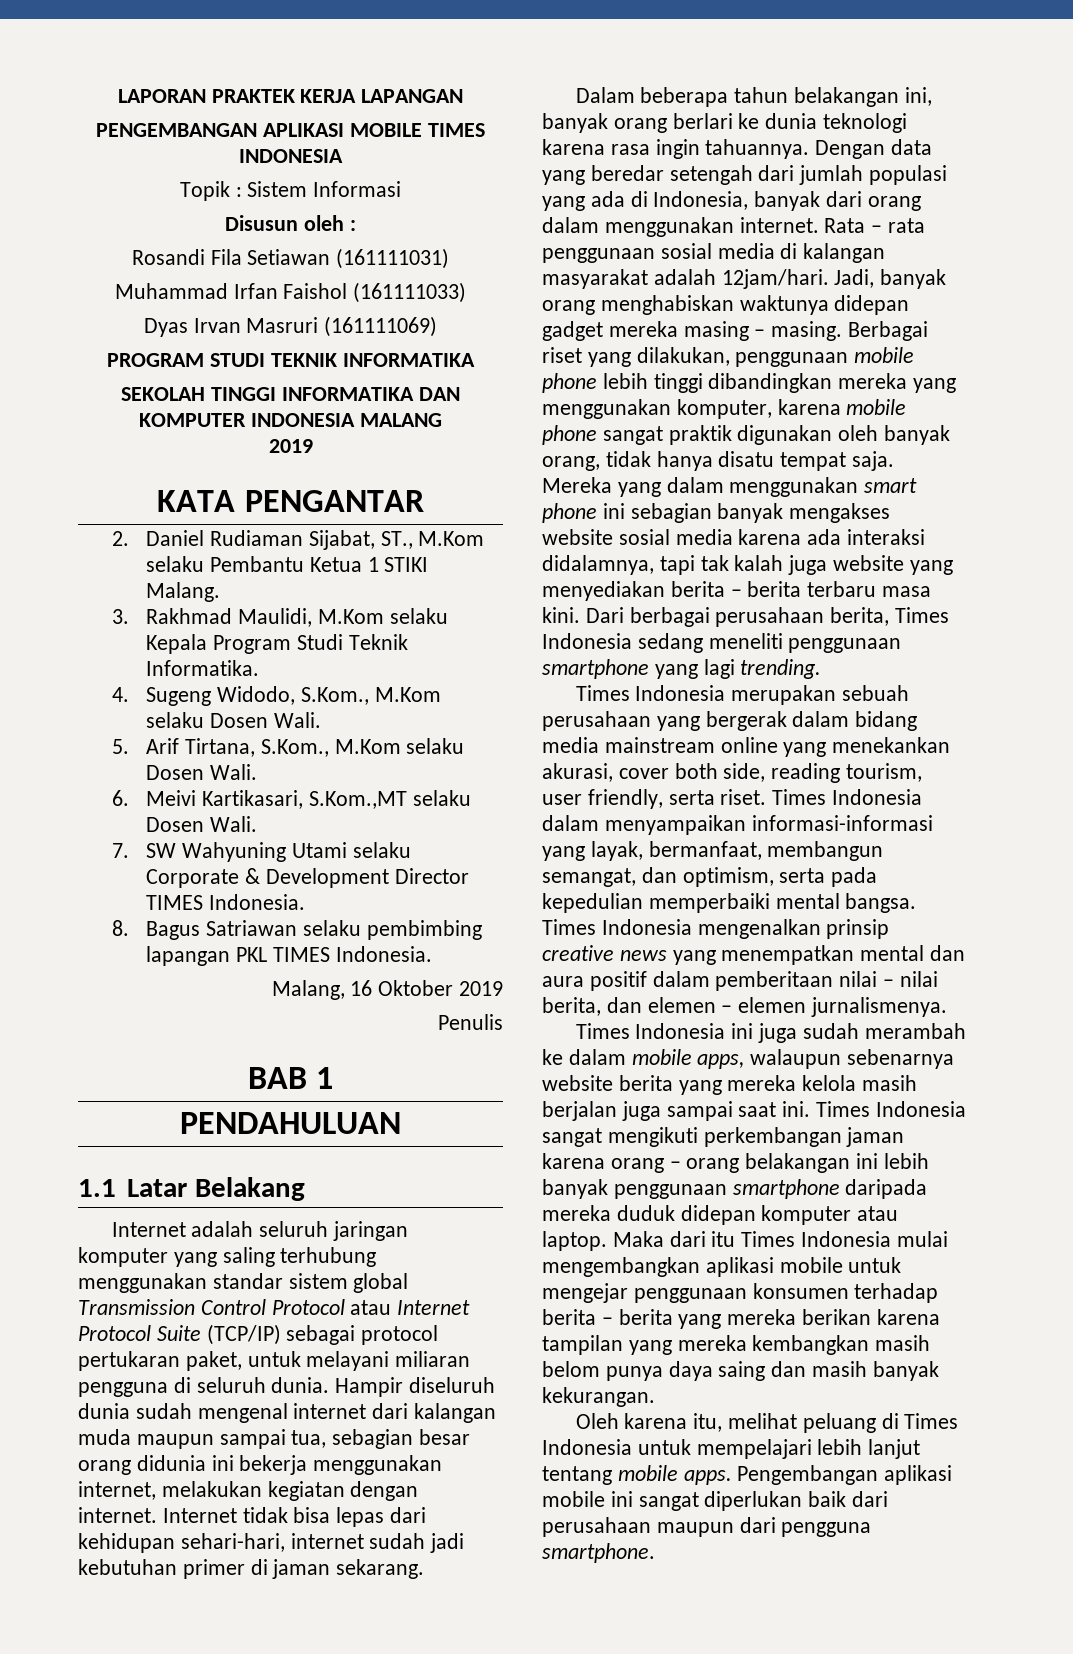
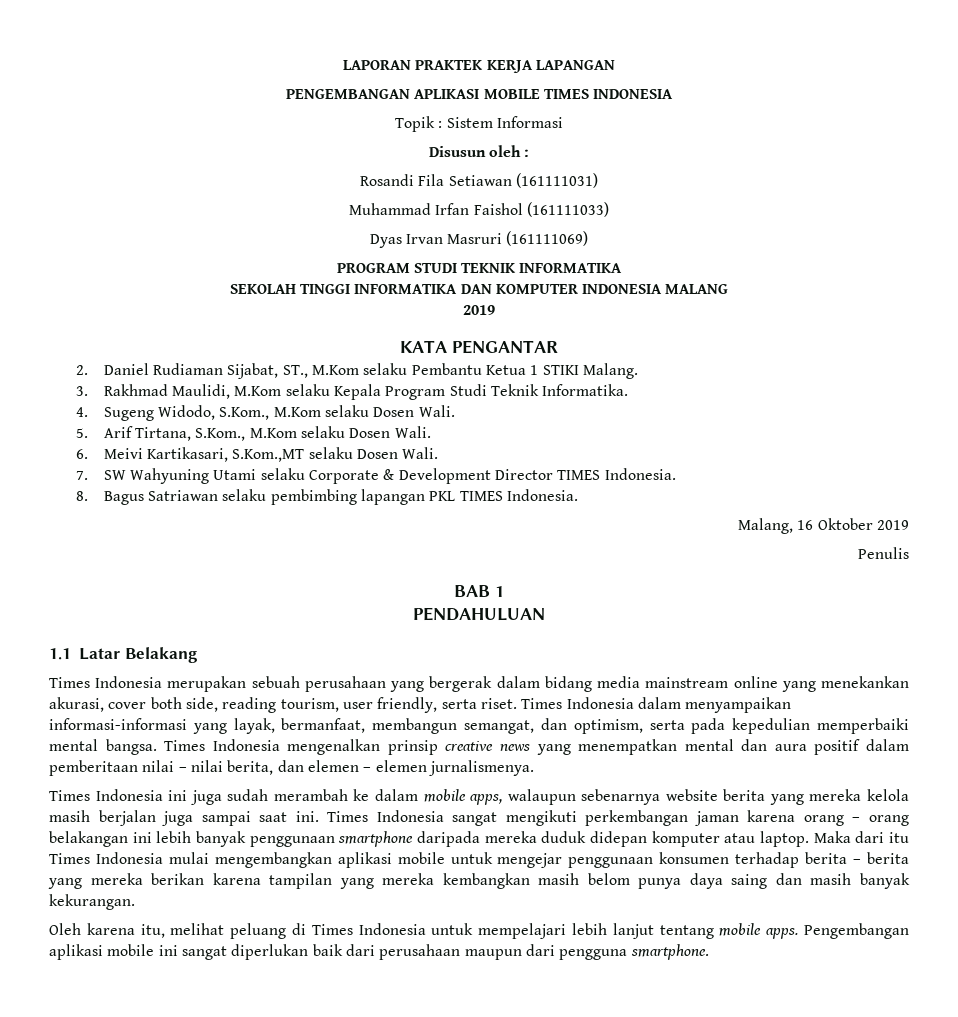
- Internet adalah seluruh jaringan komputer yang saling terhubung menggunakan standar sistem global Transmission Control Protocol atau Internet Protocol Suite (TCP/IP) sebagai protocol pertukaran paket, untuk melayani miliaran pengguna di seluruh dunia. Hampir diseluruh dunia sudah mengenal internet dari kalangan muda maupun sampai tua, sebagian besar orang didunia ini bekerja menggunakan internet, melakukan kegiatan dengan internet. Internet tidak bisa lepas dari kehidupan sehari-hari, internet sudah jadi kebutuhan primer di jaman sekarang.
- Dalam beberapa tahun belakangan ini, banyak orang berlari ke dunia teknologi karena rasa ingin tahuannya. Dengan data yang beredar setengah dari jumlah populasi yang ada di Indonesia, banyak dari orang dalam menggunakan internet. Rata – rata penggunaan sosial media di kalangan masyarakat adalah 12jam/hari. Jadi, banyak orang menghabiskan waktunya didepan gadget mereka masing – masing. Berbagai riset yang dilakukan, penggunaan mobile phone lebih tinggi dibandingkan mereka yang menggunakan komputer, karena mobile phone sangat praktik digunakan oleh banyak orang, tidak hanya disatu tempat saja. Mereka yang dalam menggunakan smart phone ini sebagian banyak mengakses website sosial media karena ada interaksi didalamnya, tapi tak kalah juga website yang menyediakan berita – berita terbaru masa kini. Dari berbagai perusahaan berita, Times Indonesia sedang meneliti penggunaan smartphone yang lagi trending.

